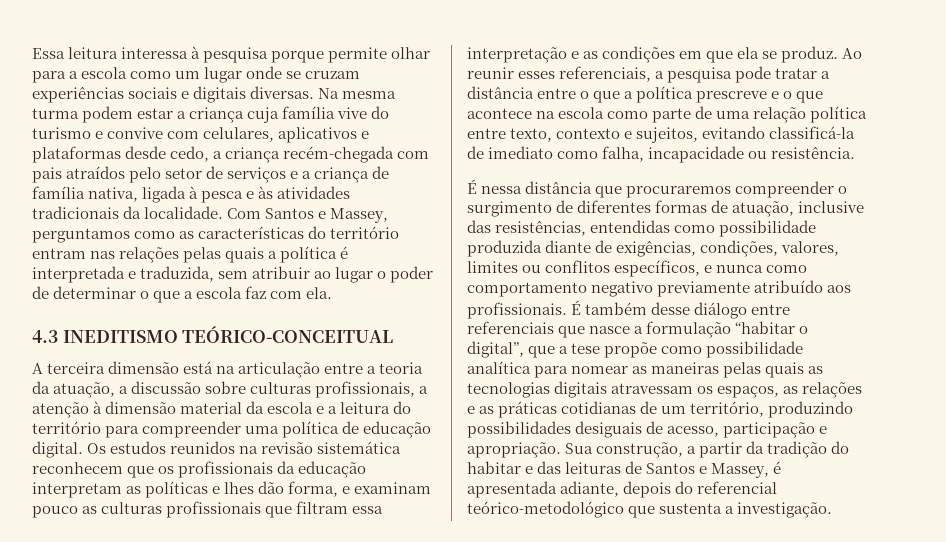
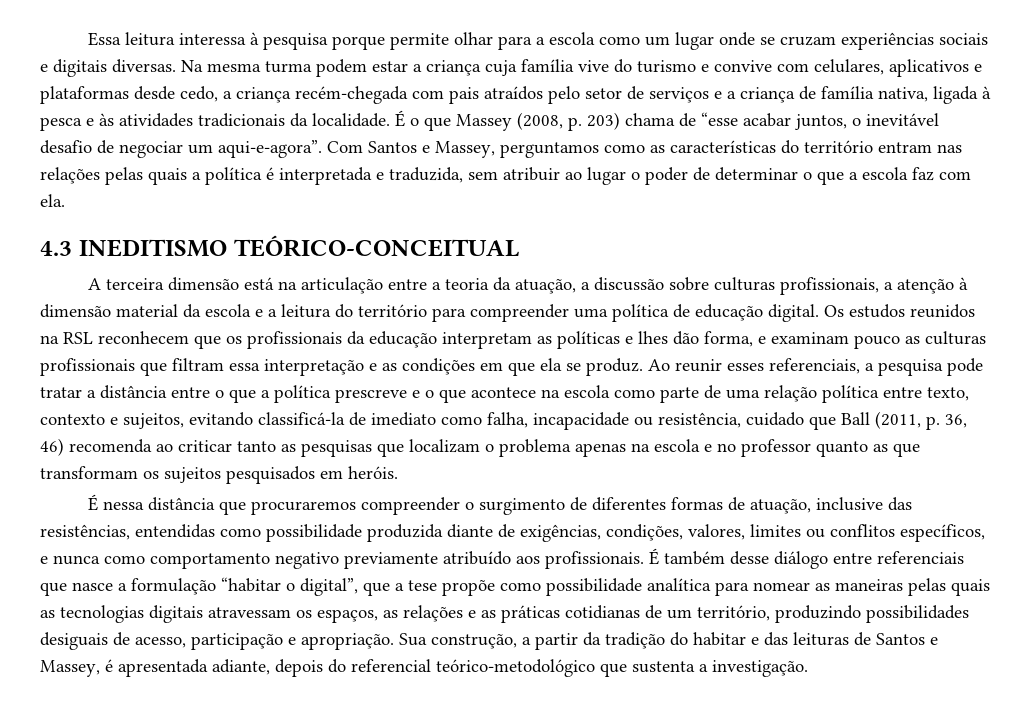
+ É o que Massey (2008, p. 203) chama de “esse acabar juntos, o inevitável desafio de negociar um aqui-e-agora”.
- Os estudos reunidos na revisão sistemática reconhecem que os profissionais da educação interpretam as políticas e lhes dão forma, e examinam pouco as culturas profissionais que filtram essa interpretação e as condições em que ela se produz.
+ Os estudos reunidos na RSL reconhecem que os profissionais da educação interpretam as políticas e lhes dão forma, e examinam pouco as culturas profissionais que filtram essa interpretação e as condições em que ela se produz.
- Ao reunir esses referenciais, a pesquisa pode tratar a distância entre o que a política prescreve e o que acontece na escola como parte de uma relação política entre texto, contexto e sujeitos, evitando classificá-la de imediato como falha, incapacidade ou resistência.
+ Ao reunir esses referenciais, a pesquisa pode tratar a distância entre o que a política prescreve e o que acontece na escola como parte de uma relação política entre texto, contexto e sujeitos, evitando classificá-la de imediato como falha, incapacidade ou resistência, cuidado que Ball (2011, p. 36, 46) recomenda ao criticar tanto as pesquisas que localizam o problema apenas na escola e no professor quanto as que transformam os sujeitos pesquisados em heróis.

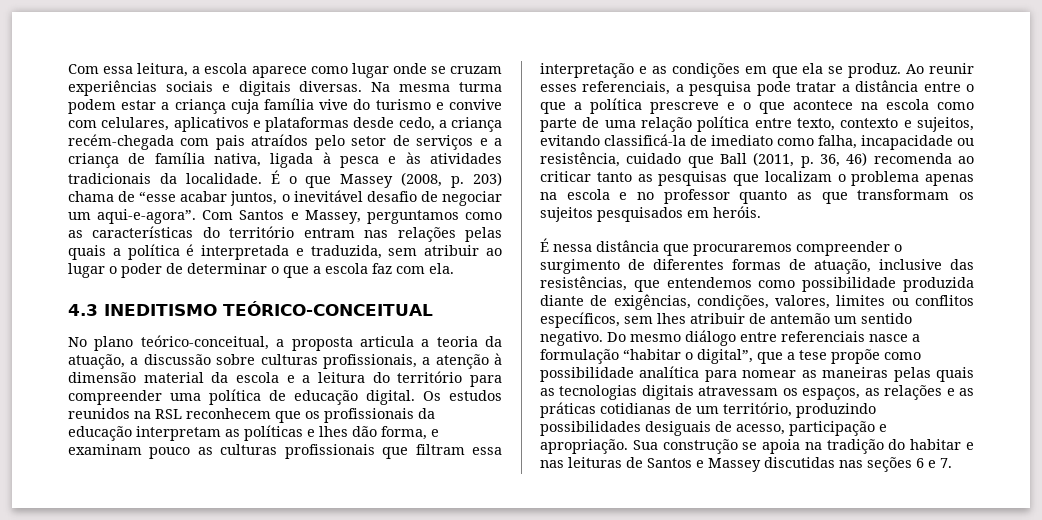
- Essa leitura interessa à pesquisa porque permite olhar para a escola como um lugar onde se cruzam experiências sociais e digitais diversas.
+ Com essa leitura, a escola aparece como lugar onde se cruzam experiências sociais e digitais diversas.
- A terceira dimensão está na articulação entre a teoria da atuação, a discussão sobre culturas profissionais, a atenção à dimensão material da escola e a leitura do território para compreender uma política de educação digital.
+ No plano teórico-conceitual, a proposta articula a teoria da atuação, a discussão sobre culturas profissionais, a atenção à dimensão material da escola e a leitura do território para compreender uma política de educação digital.
- É nessa distância que procuraremos compreender o surgimento de diferentes formas de atuação, inclusive das resistências, entendidas como possibilidade produzida diante de exigências, condições, valores, limites ou conflitos específicos, e nunca como comportamento negativo previamente atribuído aos profissionais. É também desse diálogo entre referenciais que nasce a formulação “habitar o digital”, que a tese propõe como possibilidade analítica para nomear as maneiras pelas quais as tecnologias digitais atravessam os espaços, as relações e as práticas cotidianas de um território, produzindo possibilidades desiguais de acesso, participação e apropriação.
+ É nessa distância que procuraremos compreender o surgimento de diferentes formas de atuação, inclusive das resistências, que entendemos como possibilidade produzida diante de exigências, condições, valores, limites ou conflitos específicos, sem lhes atribuir de antemão um sentido negativo. Do mesmo diálogo entre referenciais nasce a formulação “habitar o digital”, que a tese propõe como possibilidade analítica para nomear as maneiras pelas quais as tecnologias digitais atravessam os espaços, as relações e as práticas cotidianas de um território, produzindo possibilidades desiguais de acesso, participação e apropriação.
- Sua construção, a partir da tradição do habitar e das leituras de Santos e Massey, é apresentada adiante, depois do referencial teórico-metodológico que sustenta a investigação.
+ Sua construção se apoia na tradição do habitar e nas leituras de Santos e Massey discutidas nas seções 6 e 7.

